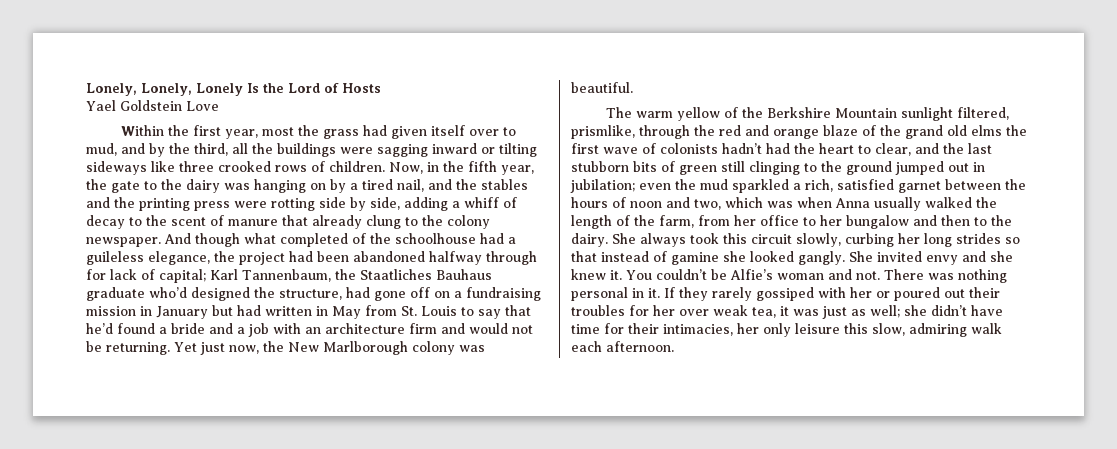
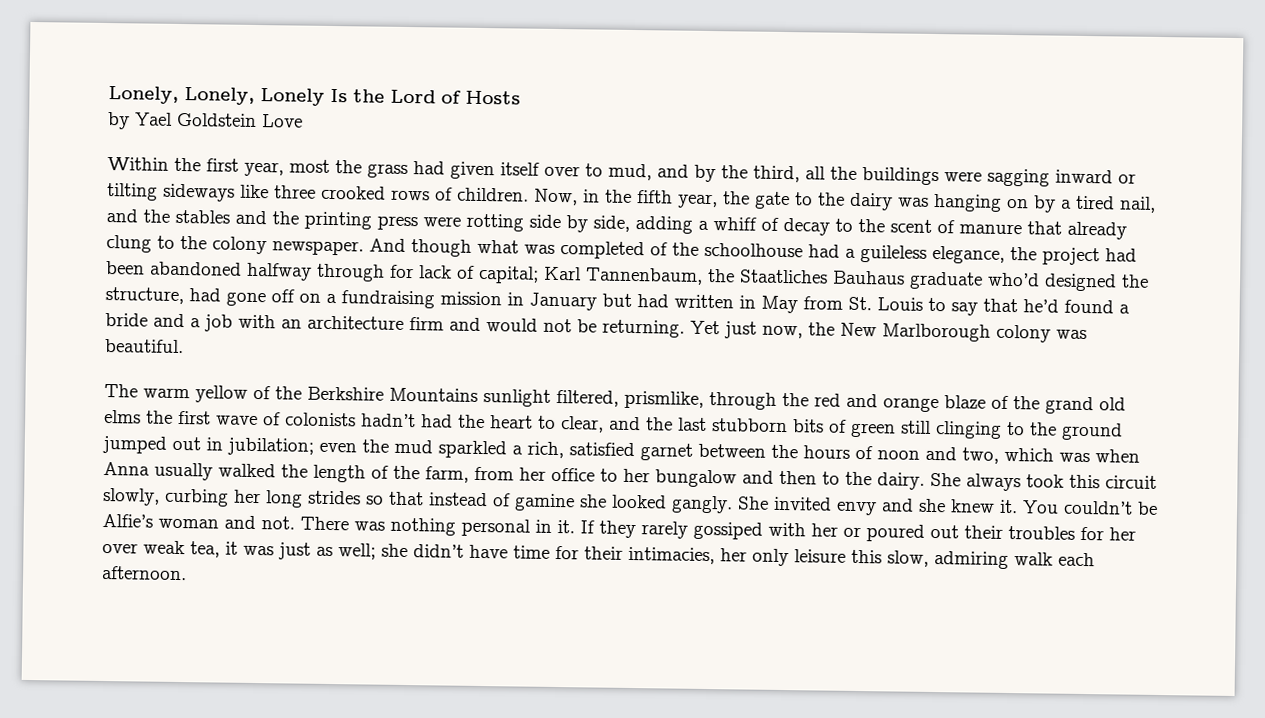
- Yael Goldstein Love
+ by Yael Goldstein Love
- And though what completed of the schoolhouse had a guileless elegance, the project had been abandoned halfway through for lack of capital;
+ And though what was completed of the schoolhouse had a guileless elegance, the project had been abandoned halfway through for lack of capital;
- The warm yellow of the Berkshire Mountain sunlight filtered, prismlike, through the red and orange blaze of the grand old elms the first wave of colonists hadn’t had the heart to clear, and the last stubborn bits of green still clinging to the ground jumped out in jubilation;
+ The warm yellow of the Berkshire Mountains sunlight filtered, prismlike, through the red and orange blaze of the grand old elms the first wave of colonists hadn’t had the heart to clear, and the last stubborn bits of green still clinging to the ground jumped out in jubilation;

